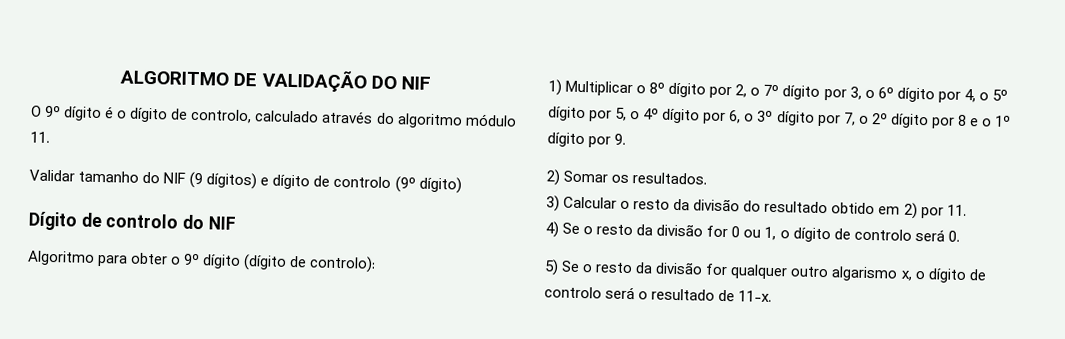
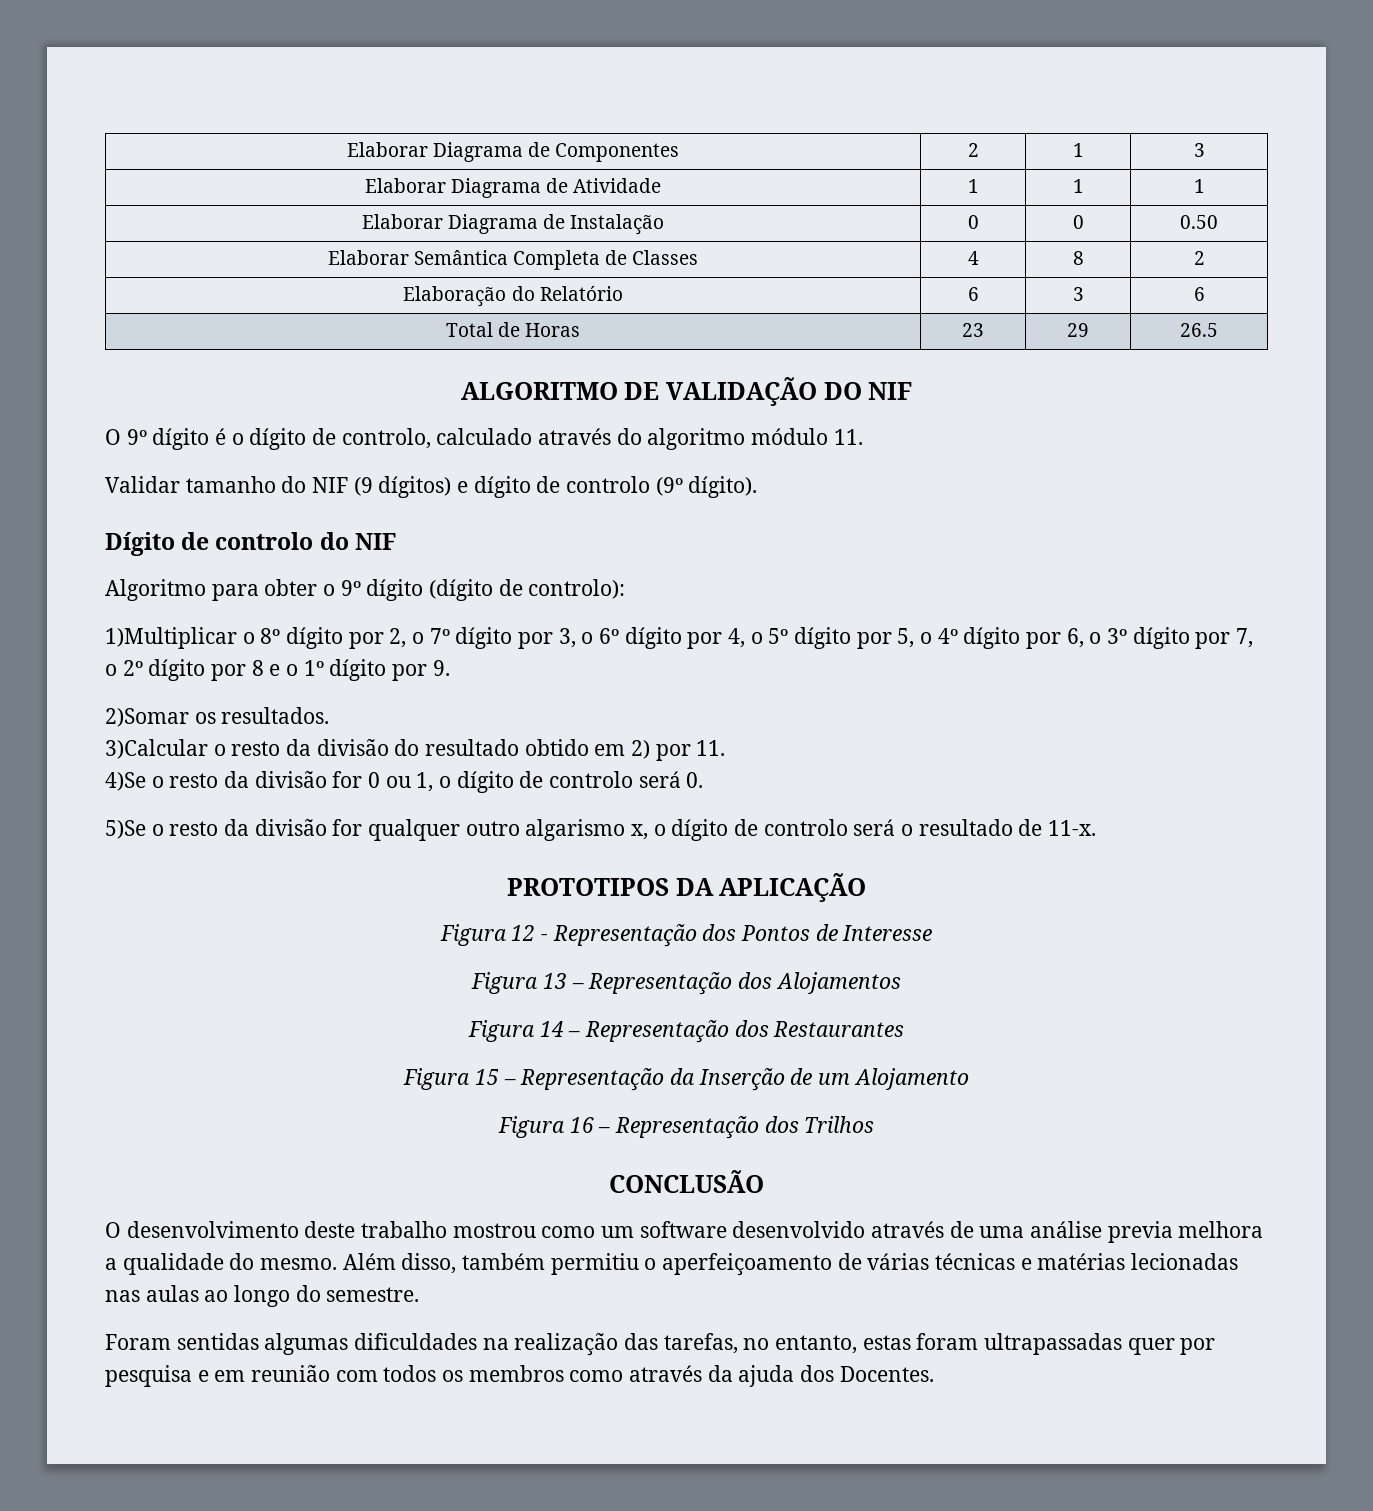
+ Elaborar Diagrama de Componentes | 2 | 1 | 3
+ Elaborar Diagrama de Atividade | 1 | 1 | 1
+ Elaborar Diagrama de Instalação | 0 | 0 | 0.50
+ Elaborar Semântica Completa de Classes | 4 | 8 | 2
+ Elaboração do Relatório | 6 | 3 | 6
+ Total de Horas | 23 | 29 | 26.5
- Validar tamanho do NIF (9 dígitos) e dígito de controlo (9º dígito)
+ Validar tamanho do NIF (9 dígitos) e dígito de controlo (9º dígito).
- 1) Multiplicar o 8º dígito por 2, o 7º dígito por 3, o 6º dígito por 4, o 5º dígito por 5, o 4º dígito por 6, o 3º dígito por 7, o 2º dígito por 8 e o 1º dígito por 9.
+ 1)Multiplicar o 8º dígito por 2, o 7º dígito por 3, o 6º dígito por 4, o 5º dígito por 5, o 4º dígito por 6, o 3º dígito por 7, o 2º dígito por 8 e o 1º dígito por 9.
- 2) Somar os resultados.
+ 2)Somar os resultados.
- 3) Calcular o resto da divisão do resultado obtido em 2) por 11.
+ 3)Calcular o resto da divisão do resultado obtido em 2) por 11.
- 4) Se o resto da divisão for 0 ou 1, o dígito de controlo será 0.
+ 4)Se o resto da divisão for 0 ou 1, o dígito de controlo será 0.
- 5) Se o resto da divisão for qualquer outro algarismo x, o dígito de controlo será o resultado de 11-x.
+ 5)Se o resto da divisão for qualquer outro algarismo x, o dígito de controlo será o resultado de 11-x.
+ PROTOTIPOS DA APLICAÇÃO
+ Figura 12 - Representação dos Pontos de Interesse
+ Figura 13 – Representação dos Alojamentos
+ Figura 14 – Representação dos Restaurantes
+ Figura 15 – Representação da Inserção de um Alojamento
+ Figura 16 – Representação dos Trilhos
+ CONCLUSÃO
+ O desenvolvimento deste trabalho mostrou como um software desenvolvido através de uma análise previa melhora a qualidade do mesmo. Além disso, também permitiu o aperfeiçoamento de várias técnicas e matérias lecionadas nas aulas ao longo do semestre.
+ Foram sentidas algumas dificuldades na realização das tarefas, no entanto, estas foram ultrapassadas quer por pesquisa e em reunião com todos os membros como através da ajuda dos Docentes.

